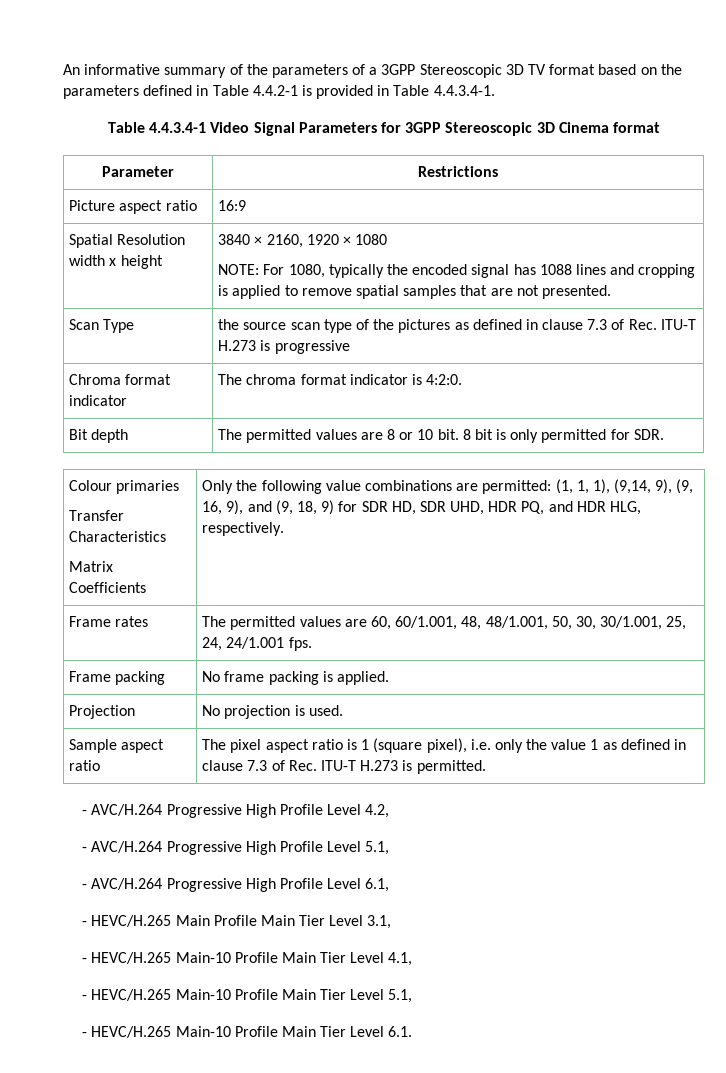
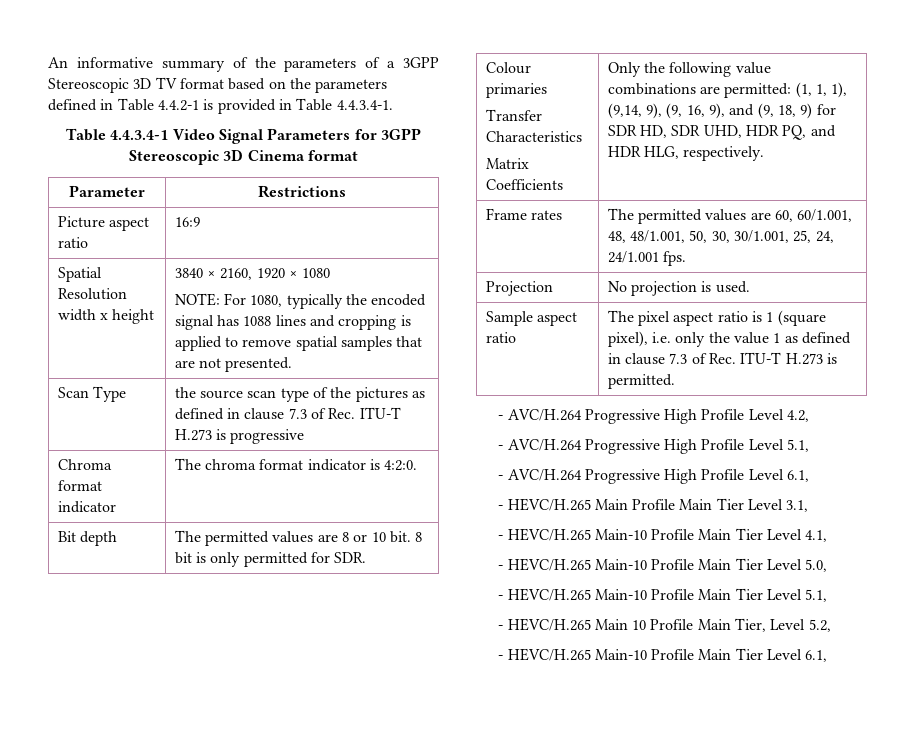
- Frame packing | No frame packing is applied.
+ - HEVC/H.265 Main-10 Profile Main Tier Level 5.0,
  - HEVC/H.265 Main-10 Profile Main Tier Level 5.1,
- - HEVC/H.265 Main-10 Profile Main Tier Level 6.1.
+ - HEVC/H.265 Main 10 Profile Main Tier, Level 5.2,
+ - HEVC/H.265 Main-10 Profile Main Tier Level 6.1,

